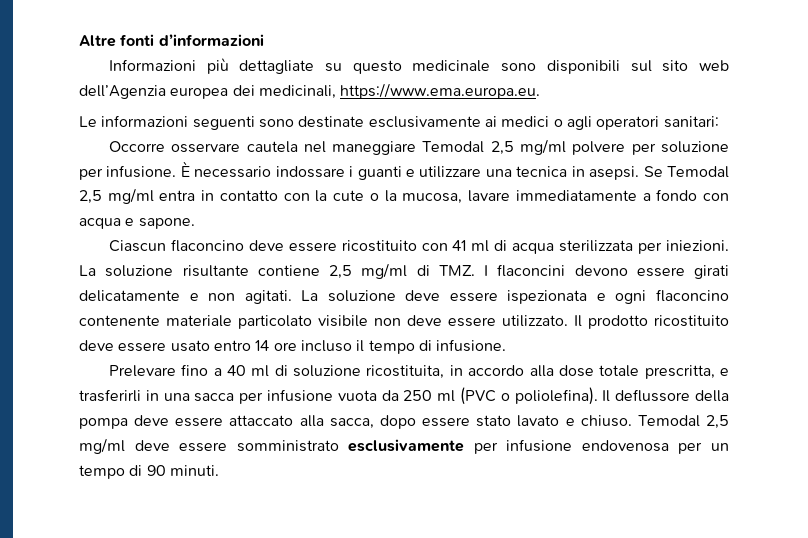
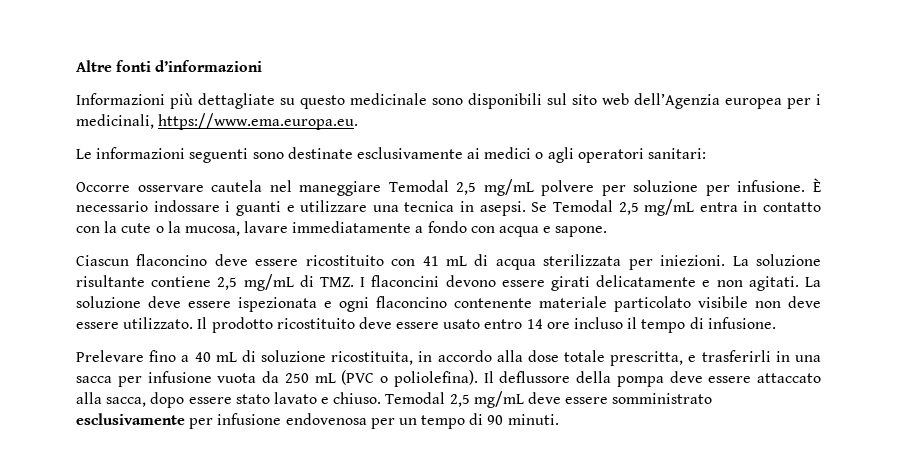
- Informazioni più dettagliate su questo medicinale sono disponibili sul sito web dell’Agenzia europea dei medicinali, https://www.ema.europa.eu.
+ Informazioni più dettagliate su questo medicinale sono disponibili sul sito web dell’Agenzia europea per i medicinali, https://www.ema.europa.eu.
- Occorre osservare cautela nel maneggiare Temodal 2,5 mg/ml polvere per soluzione per infusione.
+ Occorre osservare cautela nel maneggiare Temodal 2,5 mg/mL polvere per soluzione per infusione.
- Se Temodal 2,5 mg/ml entra in contatto con la cute o la mucosa, lavare immediatamente a fondo con acqua e sapone.
+ Se Temodal 2,5 mg/mL entra in contatto con la cute o la mucosa, lavare immediatamente a fondo con acqua e sapone.
- Ciascun flaconcino deve essere ricostituito con 41 ml di acqua sterilizzata per iniezioni.
+ Ciascun flaconcino deve essere ricostituito con 41 mL di acqua sterilizzata per iniezioni.
- La soluzione risultante contiene 2,5 mg/ml di TMZ. I flaconcini devono essere girati delicatamente e non agitati.
+ La soluzione risultante contiene 2,5 mg/mL di TMZ. I flaconcini devono essere girati delicatamente e non agitati.
- Prelevare fino a 40 ml di soluzione ricostituita, in accordo alla dose totale prescritta, e trasferirli in una sacca per infusione vuota da 250 ml (PVC o poliolefina).
+ Prelevare fino a 40 mL di soluzione ricostituita, in accordo alla dose totale prescritta, e trasferirli in una sacca per infusione vuota da 250 mL (PVC o poliolefina).
- Temodal 2,5 mg/ml deve essere somministrato esclusivamente per infusione endovenosa per un tempo di 90 minuti.
+ Temodal 2,5 mg/mL deve essere somministrato esclusivamente per infusione endovenosa per un tempo di 90 minuti.

